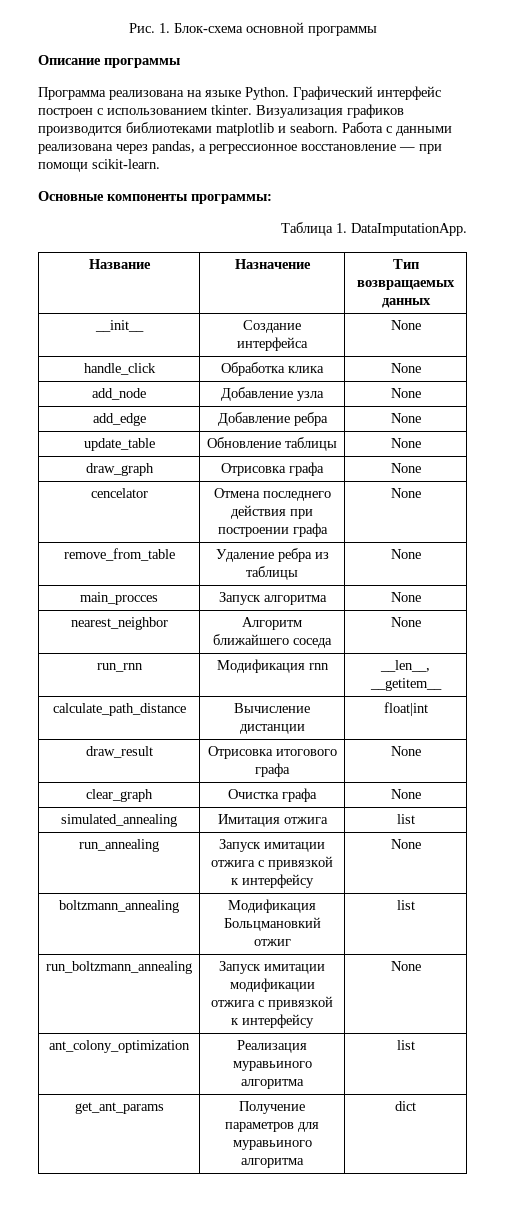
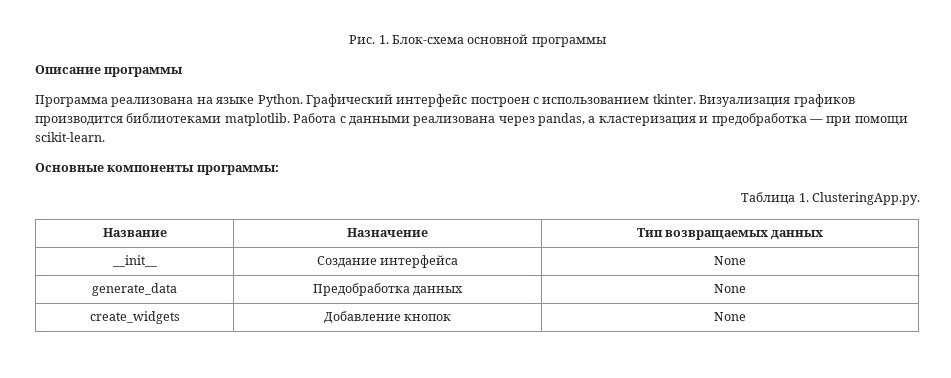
- Визуализация графиков производится библиотеками matplotlib и seaborn.
+ Визуализация графиков производится библиотеками matplotlib.
- Работа с данными реализована через pandas, а регрессионное восстановление — при помощи scikit-learn.
+ Работа с данными реализована через pandas, а кластеризация и предобработка — при помощи scikit-learn.
- Таблица 1. DataImputationApp.
+ Таблица 1. ClusteringApp.py.
- handle_click | Обработка клика | None
- add_node | Добавление узла | None
- add_edge | Добавление ребра | None
- update_table | Обновление таблицы | None
- draw_graph | Отрисовка графа | None
- cencelator | Отмена последнего действия при построении графа | None
- remove_from_table | Удаление ребра из таблицы | None
- main_procces | Запуск алгоритма | None
- nearest_neighbor | Алгоритм ближайшего соседа | None
- run_rnn | Модификация rnn | __len__, __getitem__
- calculate_path_distance | Вычисление дистанции | float|int
- draw_result | Отрисовка итогового графа | None
- clear_graph | Очистка графа | None
- simulated_annealing | Имитация отжига | list
- run_annealing | Запуск имитации отжига с привязкой к интерфейсу | None
- boltzmann_annealing | Модификация Больцмановкий отжиг | list
- run_boltzmann_annealing | Запуск имитации модификации отжига с привязкой к интерфейсу | None
- ant_colony_optimization | Реализация муравьиного алгоритма | list
- get_ant_params | Получение параметров для муравьиного алгоритма | dict
+ generate_data | Предобработка данных | None
+ create_widgets | Добавление кнопок | None

